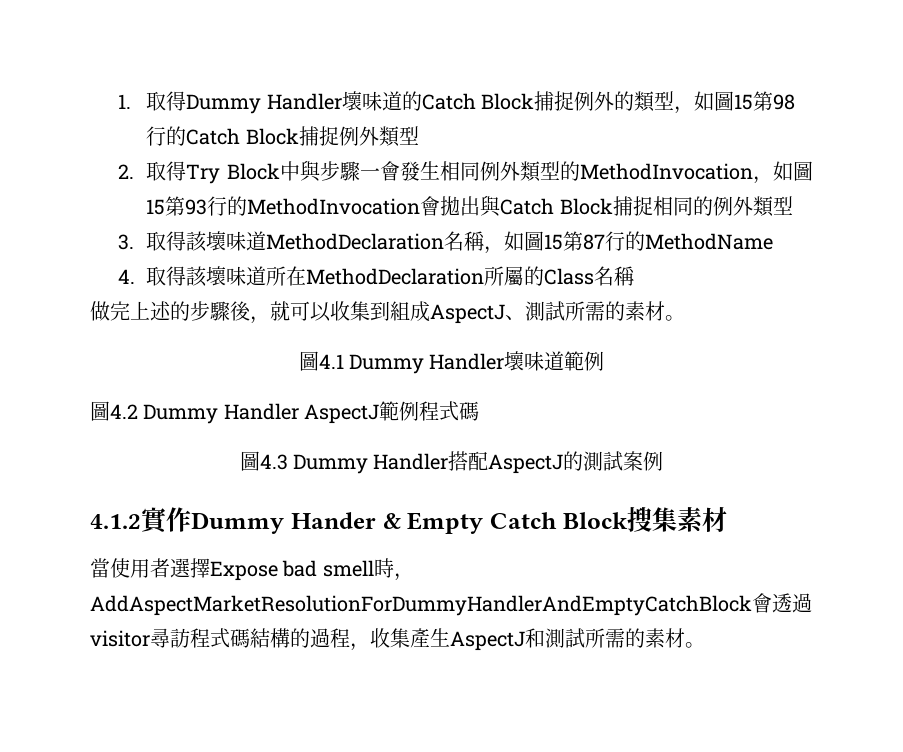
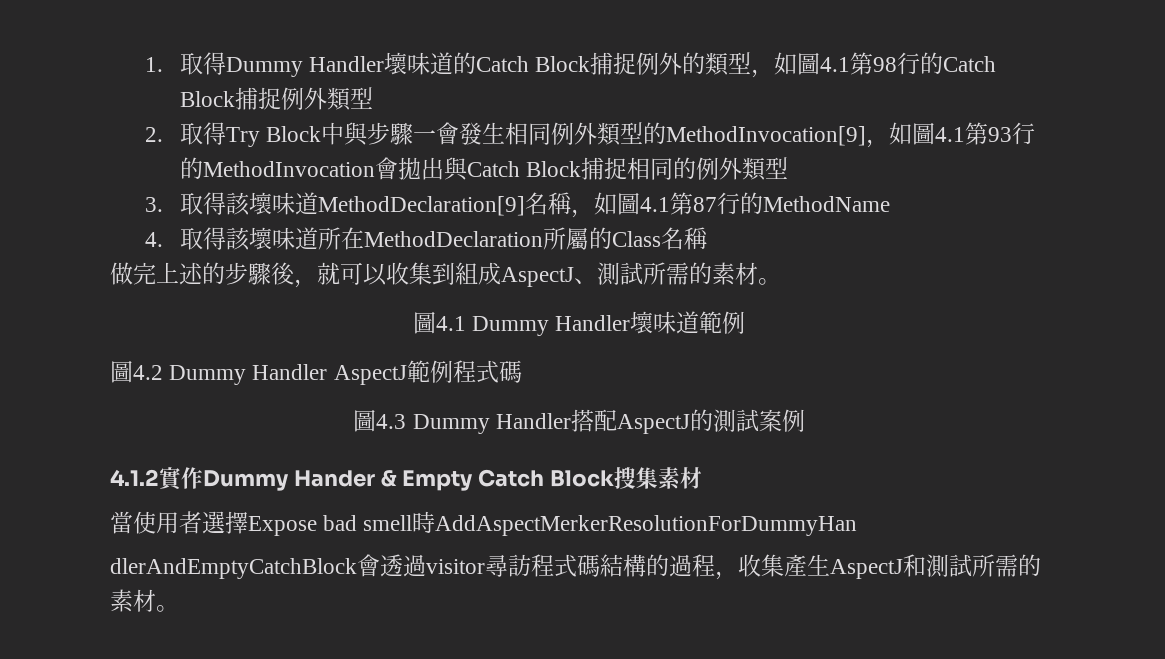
- 1.取得Dummy Handler壞味道的Catch Block捕捉例外的類型，如圖15第98行的Catch Block捕捉例外類型
+ 1.取得Dummy Handler壞味道的Catch Block捕捉例外的類型，如圖4.1第98行的Catch Block捕捉例外類型
- 2.取得Try Block中與步驟一會發生相同例外類型的MethodInvocation，如圖15第93行的MethodInvocation會拋出與Catch Block捕捉相同的例外類型
+ 2.取得Try Block中與步驟一會發生相同例外類型的MethodInvocation[9]，如圖4.1第93行的MethodInvocation會拋出與Catch Block捕捉相同的例外類型
- 3.取得該壞味道MethodDeclaration名稱，如圖15第87行的MethodName
+ 3.取得該壞味道MethodDeclaration[9]名稱，如圖4.1第87行的MethodName
- 當使用者選擇Expose bad smell時，AddAspectMarketResolutionForDummyHandlerAndEmptyCatchBlock會透過visitor尋訪程式碼結構的過程，收集產生AspectJ和測試所需的素材。
+ 當使用者選擇Expose bad smell時AddAspectMerkerResolutionForDummyHan
+ dlerAndEmptyCatchBlock會透過visitor尋訪程式碼結構的過程，收集產生AspectJ和測試所需的素材。

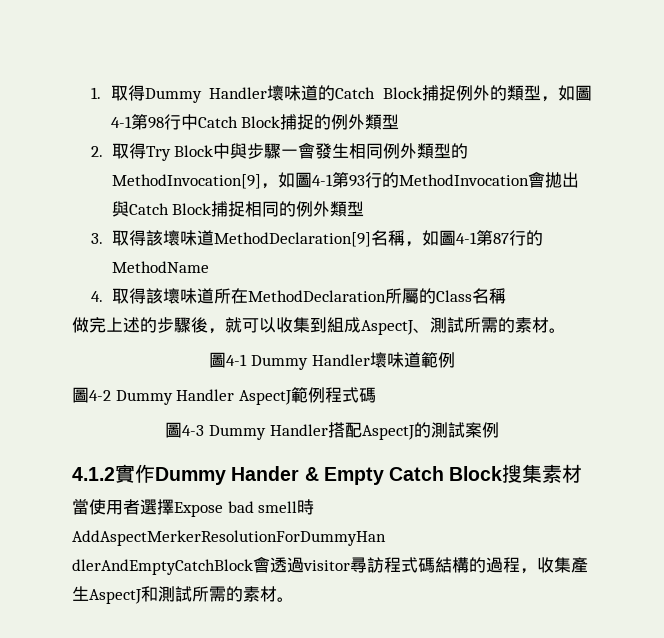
- 1.取得Dummy Handler壞味道的Catch Block捕捉例外的類型，如圖4.1第98行的Catch Block捕捉例外類型
+ 1.取得Dummy Handler壞味道的Catch Block捕捉例外的類型，如圖4-1第98行中Catch Block捕捉的例外類型
- 2.取得Try Block中與步驟一會發生相同例外類型的MethodInvocation[9]，如圖4.1第93行的MethodInvocation會拋出與Catch Block捕捉相同的例外類型
+ 2.取得Try Block中與步驟一會發生相同例外類型的MethodInvocation[9]，如圖4-1第93行的MethodInvocation會拋出與Catch Block捕捉相同的例外類型
- 3.取得該壞味道MethodDeclaration[9]名稱，如圖4.1第87行的MethodName
+ 3.取得該壞味道MethodDeclaration[9]名稱，如圖4-1第87行的MethodName
- 圖4.1 Dummy Handler壞味道範例
+ 圖4-1 Dummy Handler壞味道範例
- 圖4.2 Dummy Handler AspectJ範例程式碼
+ 圖4-2 Dummy Handler AspectJ範例程式碼
- 圖4.3 Dummy Handler搭配AspectJ的測試案例
+ 圖4-3 Dummy Handler搭配AspectJ的測試案例

